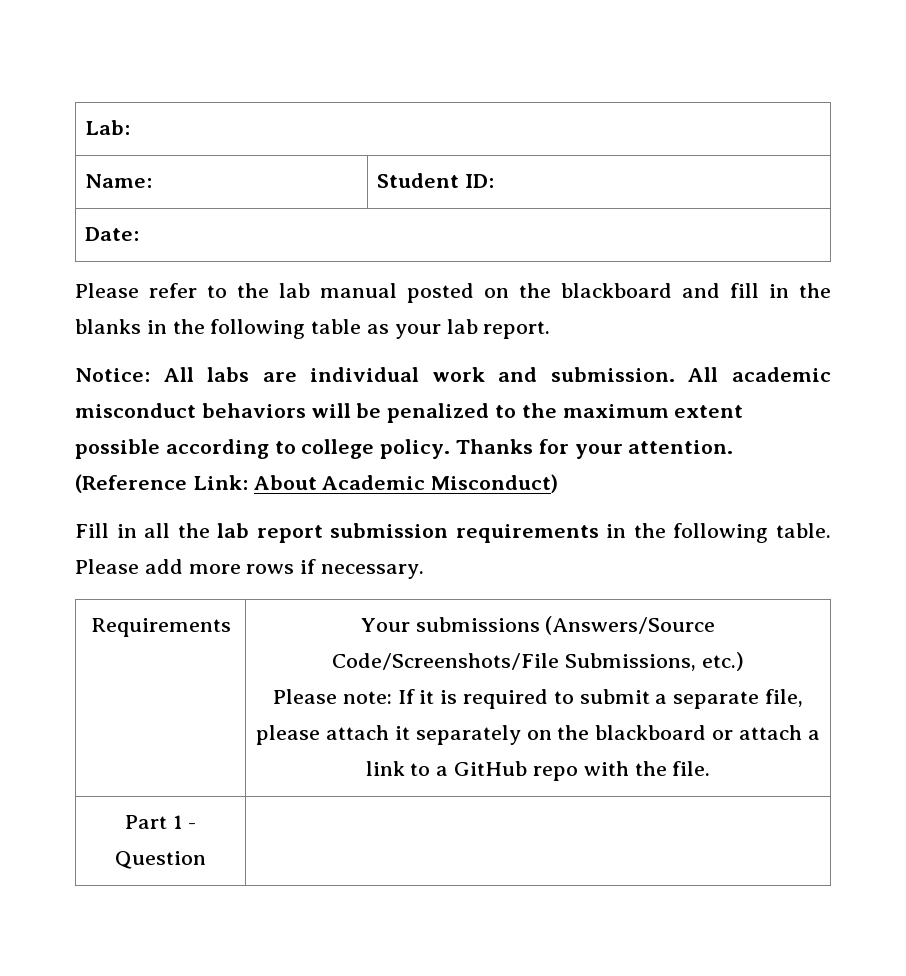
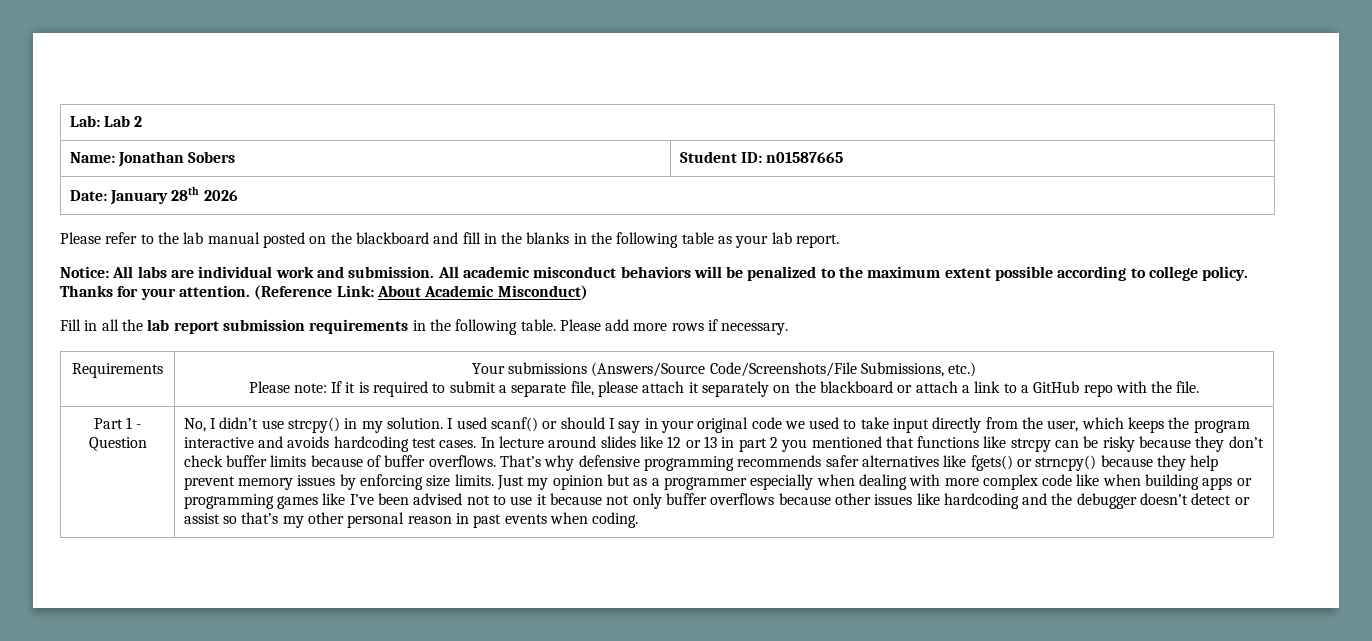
- Lab:
+ Lab: Lab 2
- Name: | Student ID:
+ Name: Jonathan Sobers | Student ID: n01587665
- Date:
+ Date: January 28th 2026
+ No, I didn’t use strcpy() in my solution. I used scanf() or should I say in your original code we used to take input directly from the user, which keeps the program interactive and avoids hardcoding test cases. In lecture around slides like 12 or 13 in part 2 you mentioned that functions like strcpy can be risky because they don’t check buffer limits because of buffer overflows. That’s why defensive programming recommends safer alternatives like fgets() or strncpy() because they help prevent memory issues by enforcing size limits. Just my opinion but as a programmer especially when dealing with more complex code like when building apps or programming games like I’ve been advised not to use it because not only buffer overflows because other issues like hardcoding and the debugger doesn’t detect or assist so that’s my other personal reason in past events when coding.

